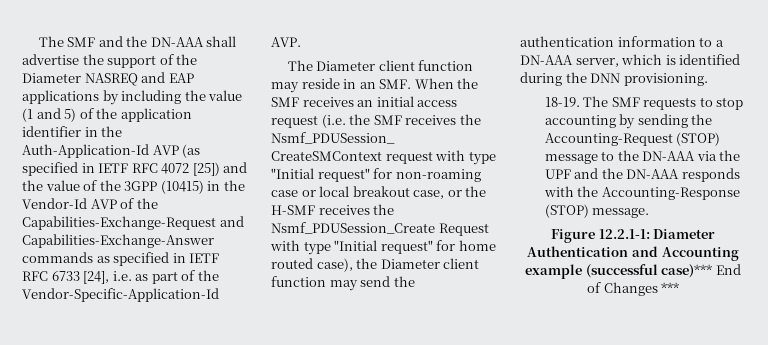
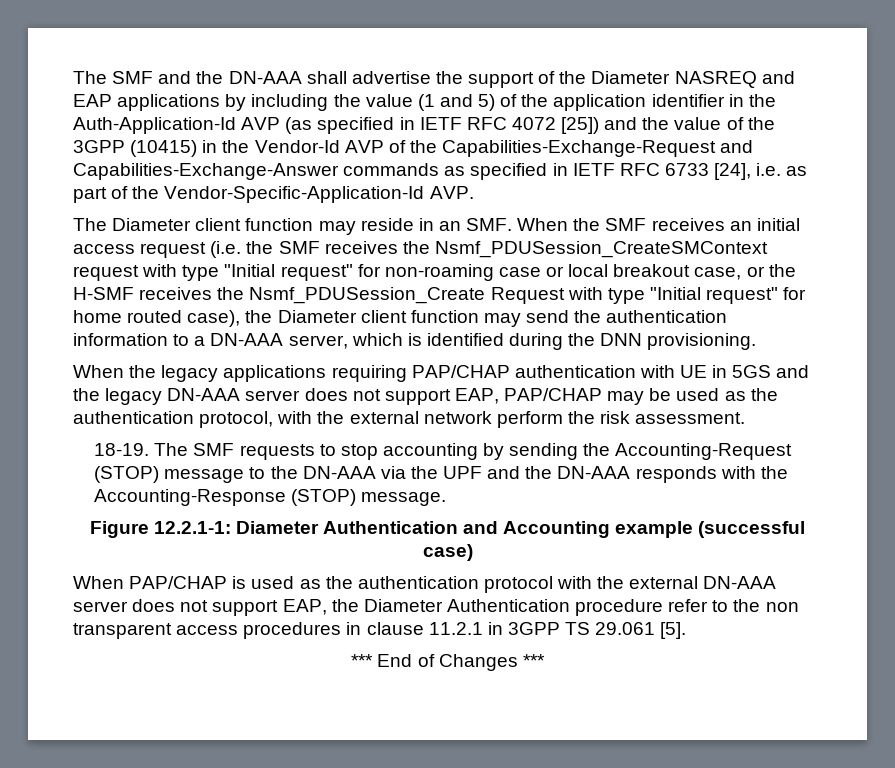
+ When the legacy applications requiring PAP/CHAP authentication with UE in 5GS and the legacy DN-AAA server does not support EAP, PAP/CHAP may be used as the authentication protocol, with the external network perform the risk assessment.
- Figure 12.2.1-1: Diameter Authentication and Accounting example (successful case)*** End of Changes ***
+ Figure 12.2.1-1: Diameter Authentication and Accounting example (successful case)
+ When PAP/CHAP is used as the authentication protocol with the external DN-AAA server does not support EAP, the Diameter Authentication procedure refer to the non transparent access procedures in clause 11.2.1 in 3GPP TS 29.061 [5].
+ *** End of Changes ***

